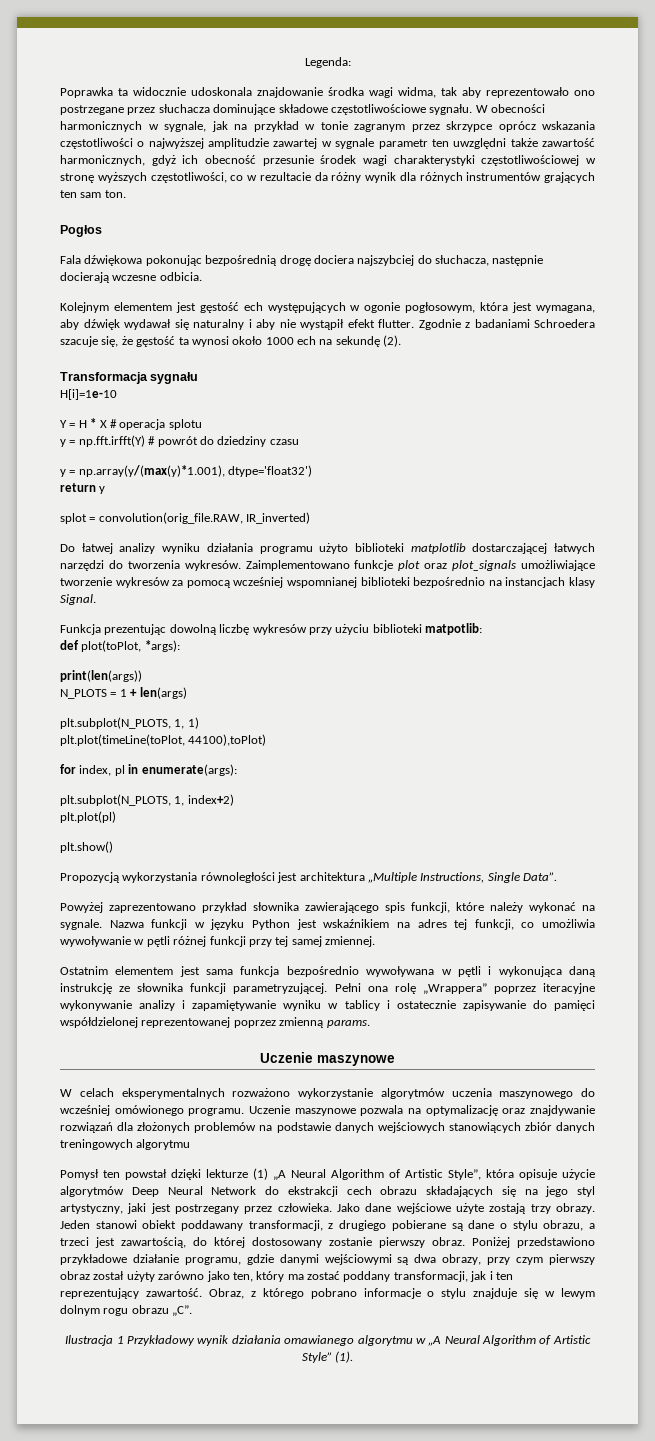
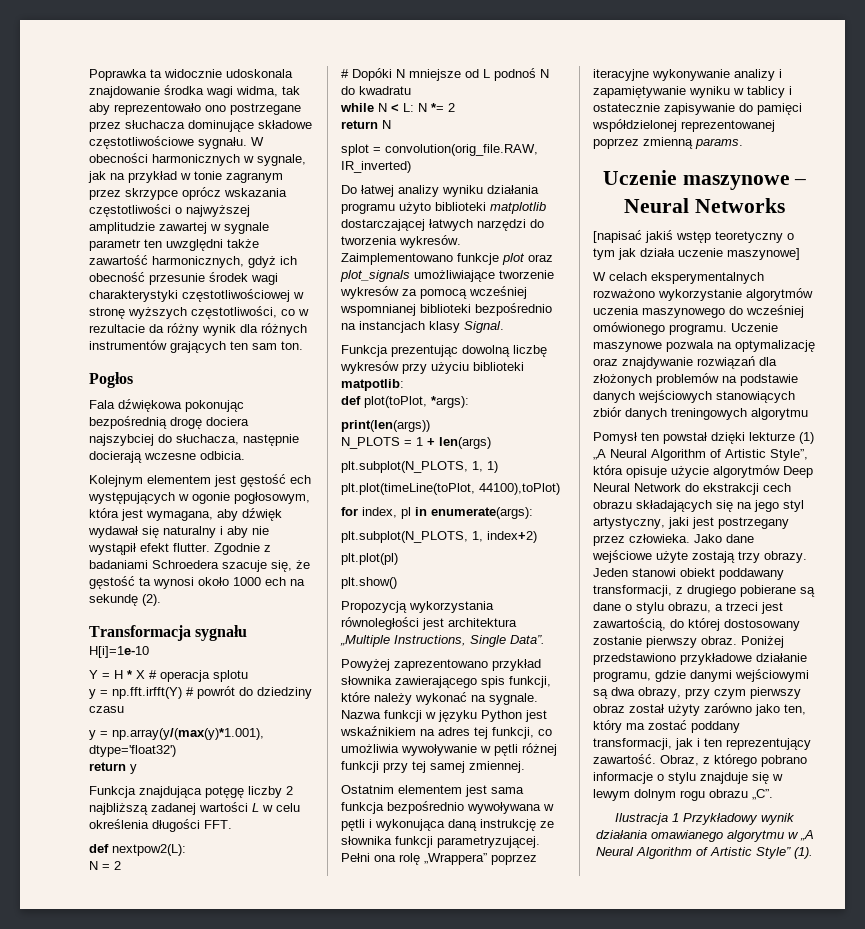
- Legenda:
+ Funkcja znajdująca potęgę liczby 2 najbliższą zadanej wartości L w celu określenia długości FFT.
+ def nextpow2(L):
+ N = 2
+ # Dopóki N mniejsze od L podnoś N do kwadratu
+ while N < L: N *= 2
+ return N
  Pełni ona rolę „Wrappera” poprzez iteracyjne wykonywanie analizy i zapamiętywanie wyniku w tablicy i ostatecznie zapisywanie do pamięci współdzielonej reprezentowanej poprzez zmienną params.
- Uczenie maszynowe
+ Uczenie maszynowe – Neural Networks
+ [napisać jakiś wstęp teoretyczny o tym jak działa uczenie maszynowe]

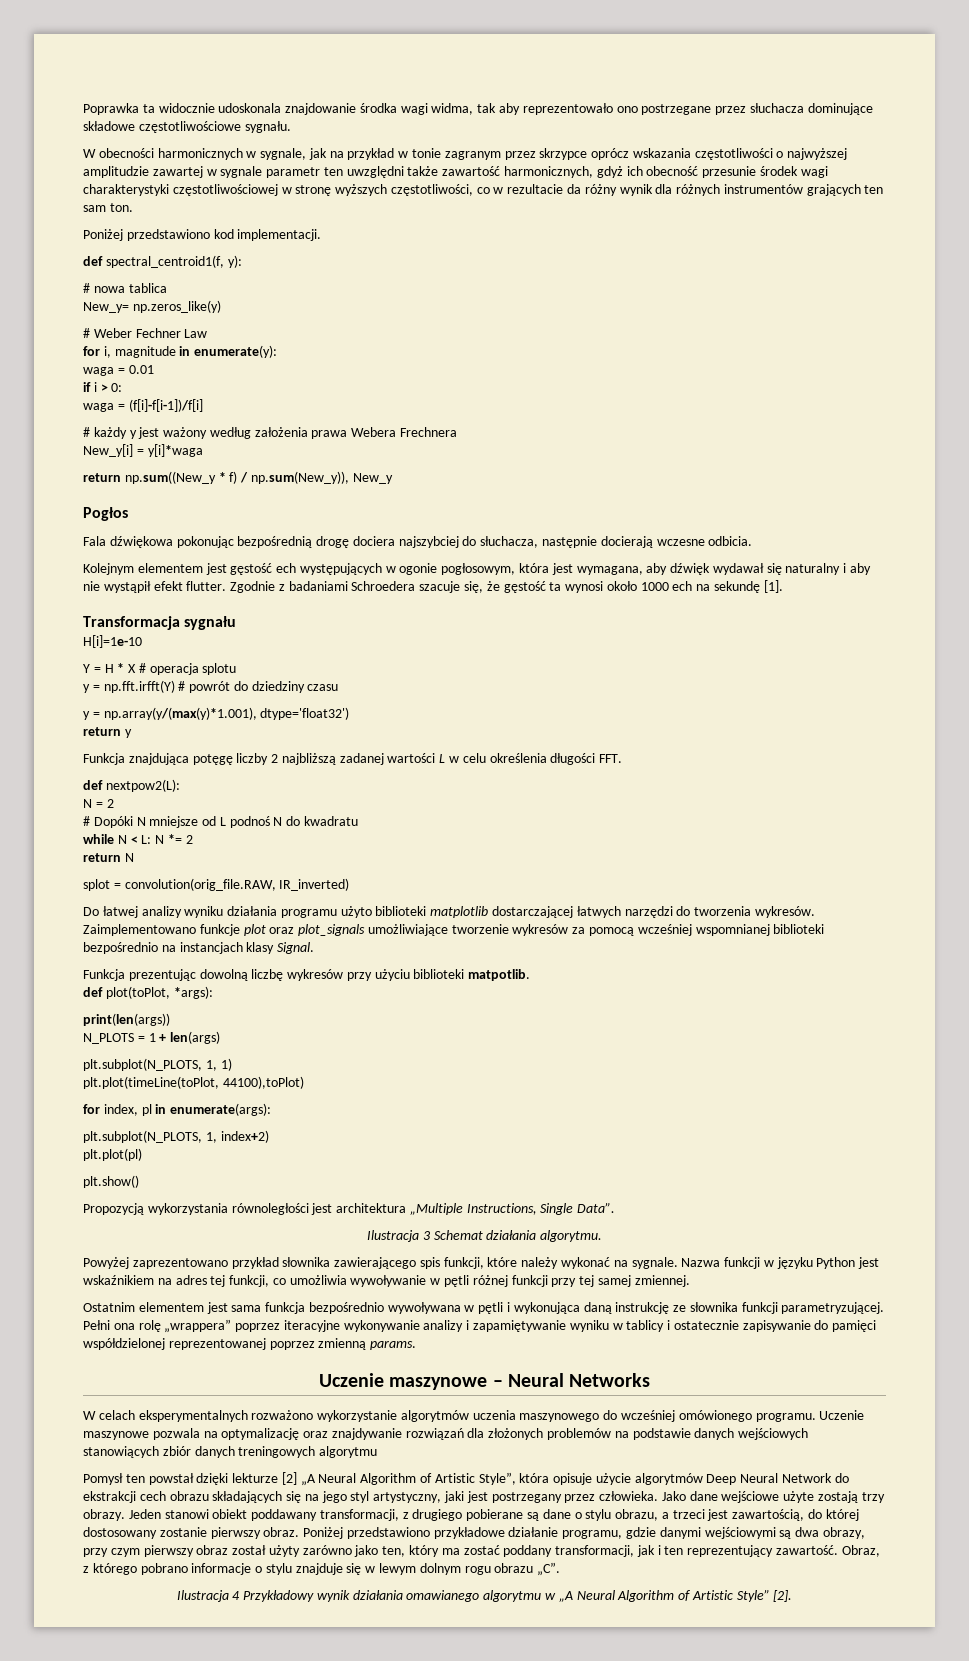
- Poprawka ta widocznie udoskonala znajdowanie środka wagi widma, tak aby reprezentowało ono postrzegane przez słuchacza dominujące składowe częstotliwościowe sygnału. W obecności harmonicznych w sygnale, jak na przykład w tonie zagranym przez skrzypce oprócz wskazania częstotliwości o najwyższej amplitudzie zawartej w sygnale parametr ten uwzględni także zawartość harmonicznych, gdyż ich obecność przesunie środek wagi charakterystyki częstotliwościowej w stronę wyższych częstotliwości, co w rezultacie da różny wynik dla różnych instrumentów grających ten sam ton.
+ Poprawka ta widocznie udoskonala znajdowanie środka wagi widma, tak aby reprezentowało ono postrzegane przez słuchacza dominujące składowe częstotliwościowe sygnału.
+ W obecności harmonicznych w sygnale, jak na przykład w tonie zagranym przez skrzypce oprócz wskazania częstotliwości o najwyższej amplitudzie zawartej w sygnale parametr ten uwzględni także zawartość harmonicznych, gdyż ich obecność przesunie środek wagi charakterystyki częstotliwościowej w stronę wyższych częstotliwości, co w rezultacie da różny wynik dla różnych instrumentów grających ten sam ton.
+ Poniżej przedstawiono kod implementacji.
+ def spectral_centroid1(f, y):
+ # nowa tablica
+ New_y= np.zeros_like(y)
+ # Weber Fechner Law
+ for i, magnitude in enumerate(y):
+ waga = 0.01
+ if i > 0:
+ waga = (f[i]-f[i-1])/f[i]
+ # każdy y jest ważony według założenia prawa Webera Frechnera
+ New_y[i] = y[i]*waga
+ return np.sum((New_y * f) / np.sum(New_y)), New_y
- Zgodnie z badaniami Schroedera szacuje się, że gęstość ta wynosi około 1000 ech na sekundę (2).
+ Zgodnie z badaniami Schroedera szacuje się, że gęstość ta wynosi około 1000 ech na sekundę [1].
- Funkcja prezentując dowolną liczbę wykresów przy użyciu biblioteki matpotlib:
+ Funkcja prezentując dowolną liczbę wykresów przy użyciu biblioteki matpotlib.
+ Ilustracja 3 Schemat działania algorytmu.
- Pełni ona rolę „Wrappera” poprzez iteracyjne wykonywanie analizy i zapamiętywanie wyniku w tablicy i ostatecznie zapisywanie do pamięci współdzielonej reprezentowanej poprzez zmienną params.
+ Pełni ona rolę „wrappera” poprzez iteracyjne wykonywanie analizy i zapamiętywanie wyniku w tablicy i ostatecznie zapisywanie do pamięci współdzielonej reprezentowanej poprzez zmienną params.
- [napisać jakiś wstęp teoretyczny o tym jak działa uczenie maszynowe]
- Pomysł ten powstał dzięki lekturze (1) „A Neural Algorithm of Artistic Style”, która opisuje użycie algorytmów Deep Neural Network do ekstrakcji cech obrazu składających się na jego styl artystyczny, jaki jest postrzegany przez człowieka.
+ Pomysł ten powstał dzięki lekturze [2] „A Neural Algorithm of Artistic Style”, która opisuje użycie algorytmów Deep Neural Network do ekstrakcji cech obrazu składających się na jego styl artystyczny, jaki jest postrzegany przez człowieka.
- Ilustracja 1 Przykładowy wynik działania omawianego algorytmu w „A Neural Algorithm of Artistic Style” (1).
+ Ilustracja 4 Przykładowy wynik działania omawianego algorytmu w „A Neural Algorithm of Artistic Style” [2].

